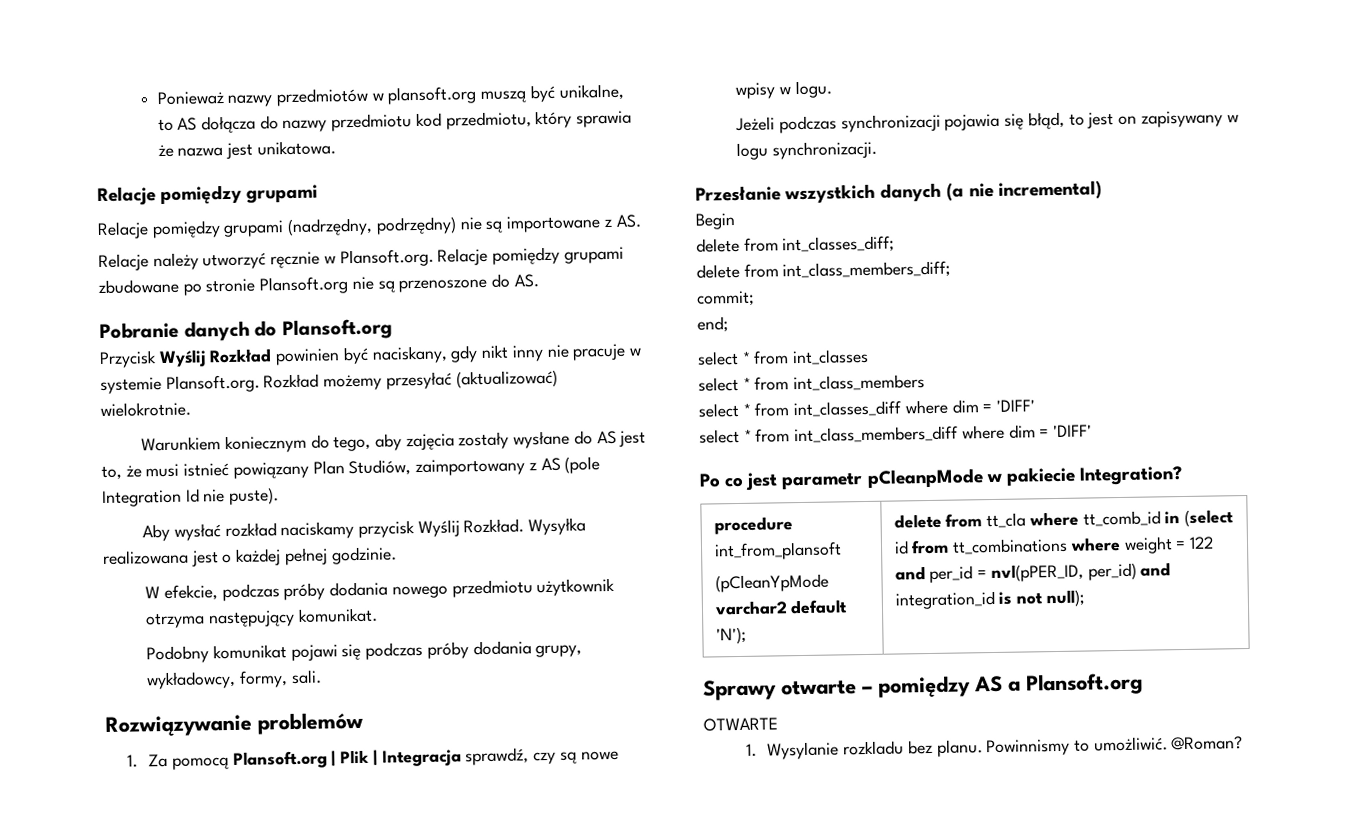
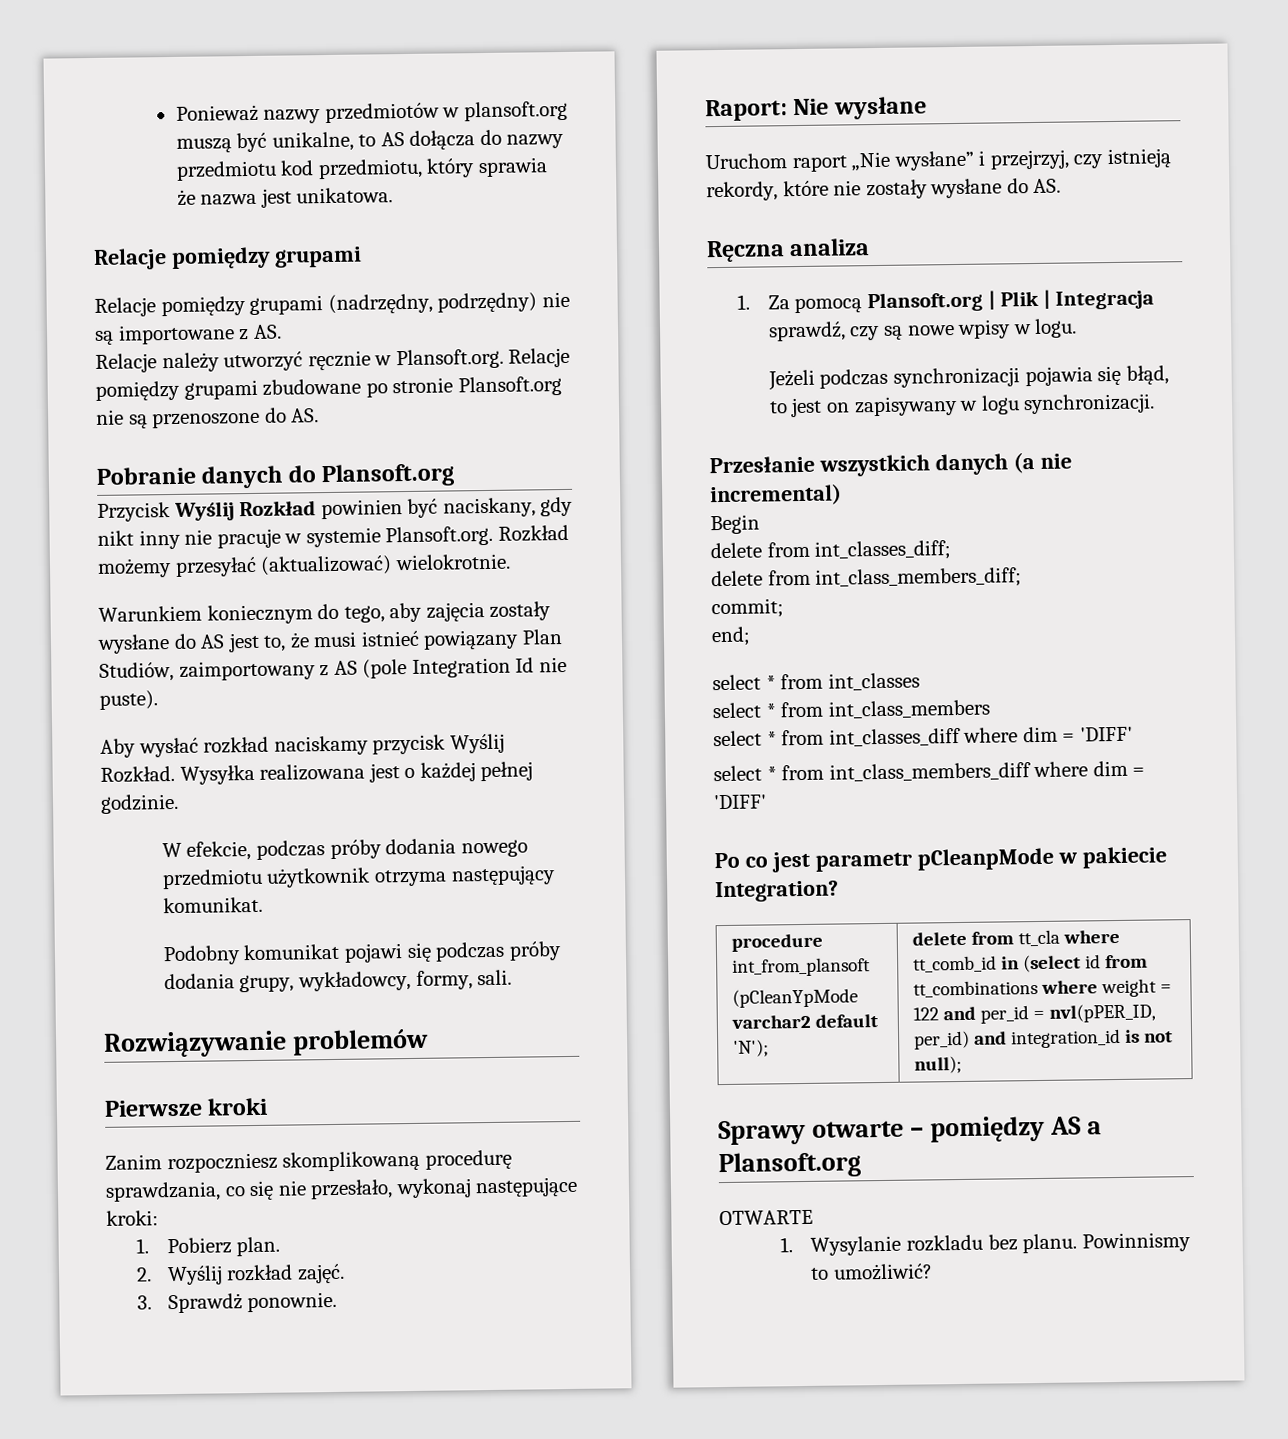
+ Pierwsze kroki
+ Zanim rozpoczniesz skomplikowaną procedurę sprawdzania, co się nie przesłało, wykonaj następujące kroki:
+ 1. Pobierz plan.
+ 2. Wyślij rozkład zajęć.
+ 3. Sprawdż ponownie.
+ Raport: Nie wysłane
+ Uruchom raport „Nie wysłane” i przejrzyj, czy istnieją rekordy, które nie zostały wysłane do AS.
+ Ręczna analiza
- Powinnismy to umożliwić. @Roman?
+ Powinnismy to umożliwić?

